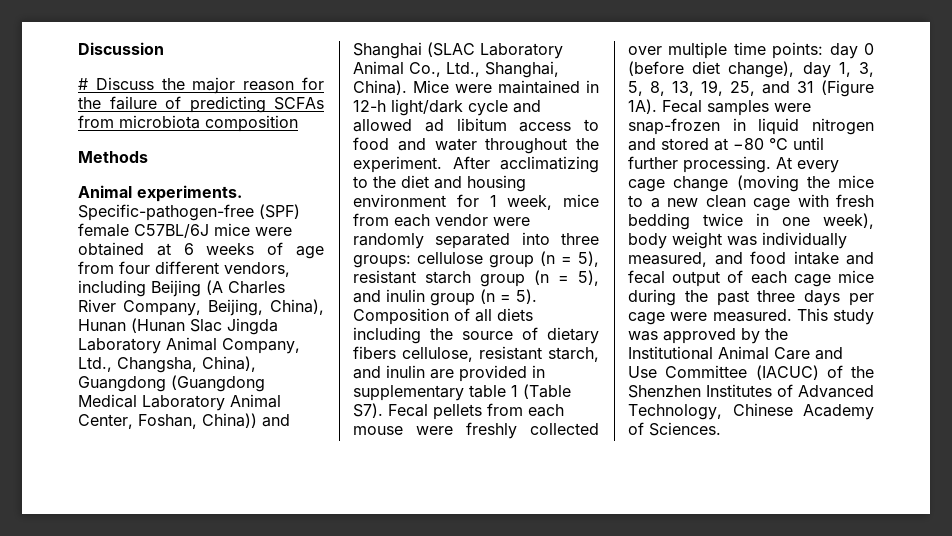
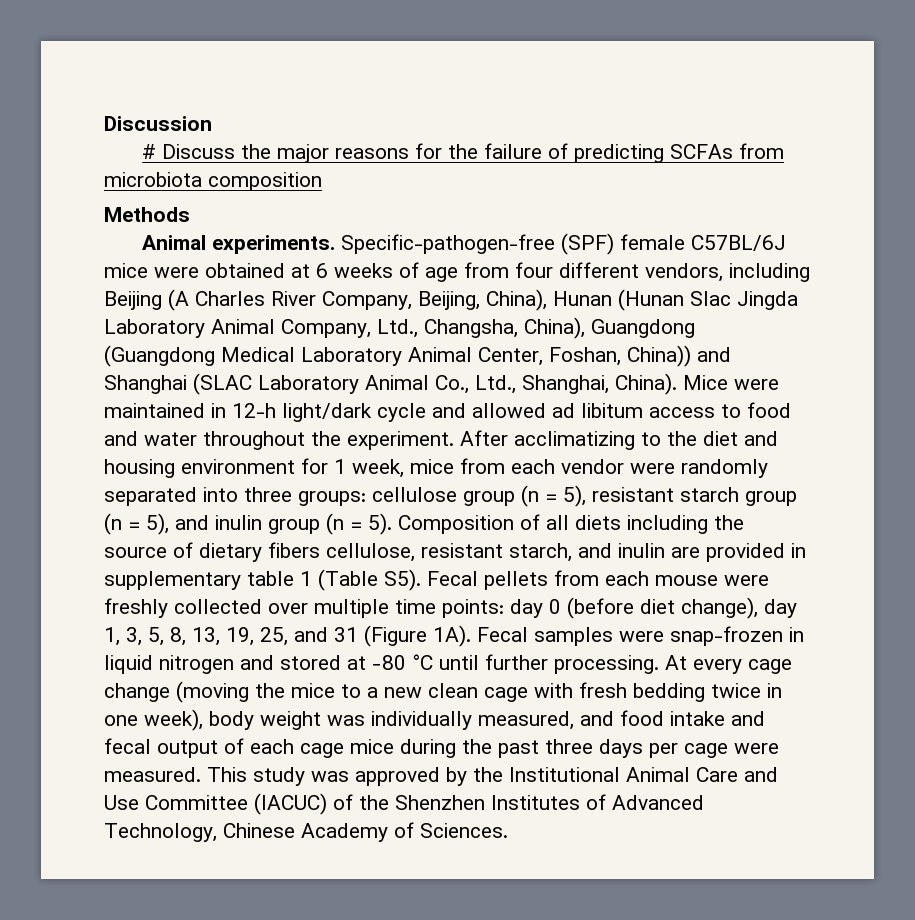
- # Discuss the major reason for the failure of predicting SCFAs from microbiota composition
+ # Discuss the major reasons for the failure of predicting SCFAs from microbiota composition
- Composition of all diets including the source of dietary fibers cellulose, resistant starch, and inulin are provided in supplementary table 1 (Table S7). Fecal pellets from each mouse were freshly collected over multiple time points: day 0 (before diet change), day 1, 3, 5, 8, 13, 19, 25, and 31 (Figure 1A).
+ Composition of all diets including the source of dietary fibers cellulose, resistant starch, and inulin are provided in supplementary table 1 (Table S5). Fecal pellets from each mouse were freshly collected over multiple time points: day 0 (before diet change), day 1, 3, 5, 8, 13, 19, 25, and 31 (Figure 1A).

